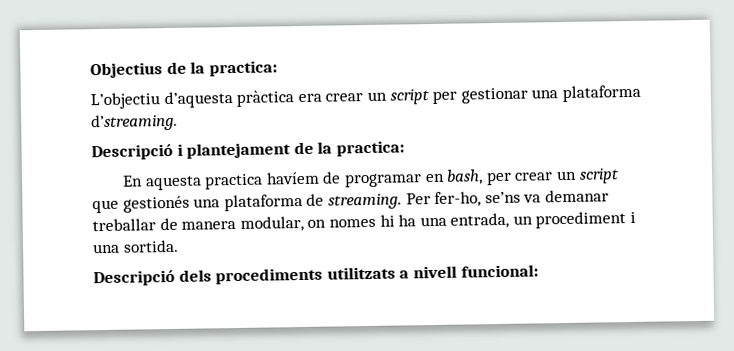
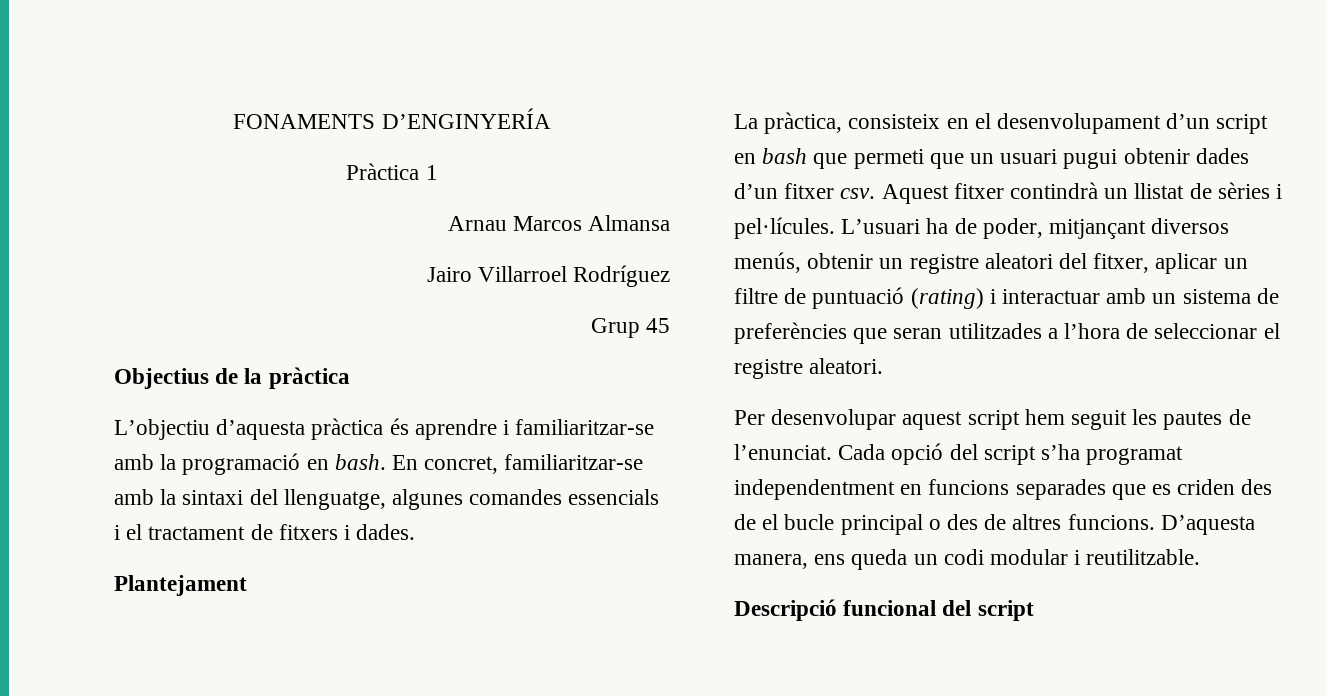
+ FONAMENTS D’ENGINYERÍA
+ Pràctica 1
+ Arnau Marcos Almansa
+ Jairo Villarroel Rodríguez
+ Grup 45
- Objectius de la practica:
+ Objectius de la pràctica
- L’objectiu d’aquesta pràctica era crear un script per gestionar una plataforma d’streaming.
- Descripció i plantejament de la practica:
- En aquesta practica havíem de programar en bash, per crear un script que gestionés una plataforma de streaming. Per fer-ho, se’ns va demanar treballar de manera modular, on nomes hi ha una entrada, un procediment i una sortida.
- Descripció dels procediments utilitzats a nivell funcional:
+ L’objectiu d’aquesta pràctica és aprendre i familiaritzar-se amb la programació en bash. En concret, familiaritzar-se amb la sintaxi del llenguatge, algunes comandes essencials i el tractament de fitxers i dades.
+ Plantejament
+ La pràctica, consisteix en el desenvolupament d’un script en bash que permeti que un usuari pugui obtenir dades d’un fitxer csv. Aquest fitxer contindrà un llistat de sèries i pel·lícules. L’usuari ha de poder, mitjançant diversos menús, obtenir un registre aleatori del fitxer, aplicar un filtre de puntuació (rating) i interactuar amb un sistema de preferències que seran utilitzades a l’hora de seleccionar el registre aleatori.
+ Per desenvolupar aquest script hem seguit les pautes de l’enunciat. Cada opció del script s’ha programat independentment en funcions separades que es criden des de el bucle principal o des de altres funcions. D’aquesta manera, ens queda un codi modular i reutilitzable.
+ Descripció funcional del script

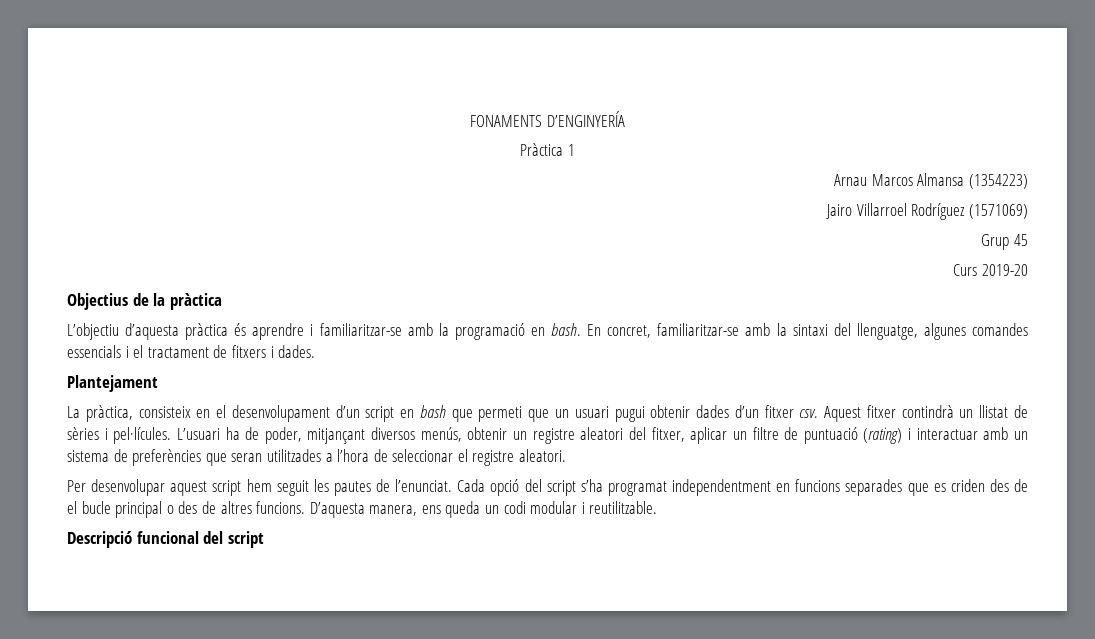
- Arnau Marcos Almansa
+ Arnau Marcos Almansa (1354223)
- Jairo Villarroel Rodríguez
+ Jairo Villarroel Rodríguez (1571069)
+ Curs 2019-20

